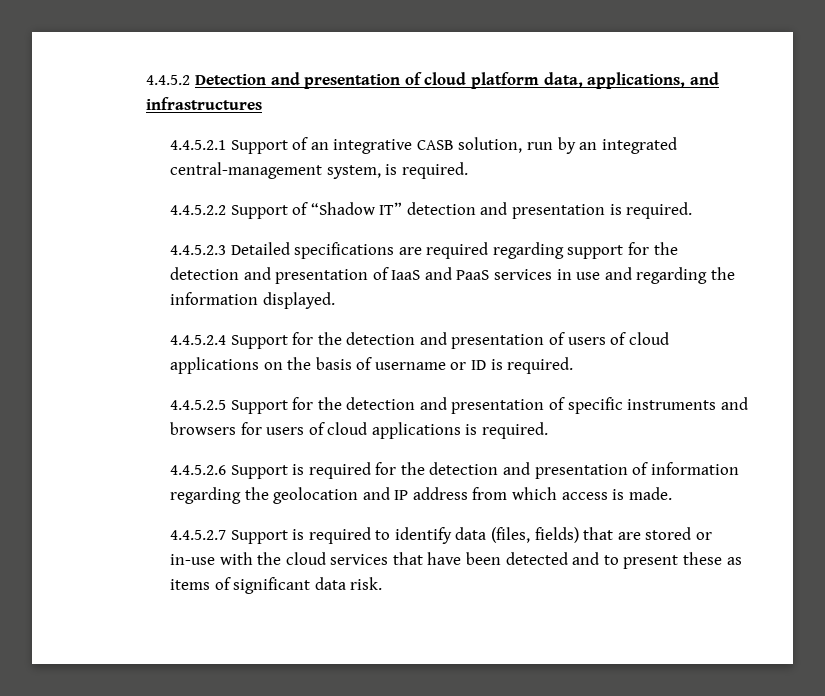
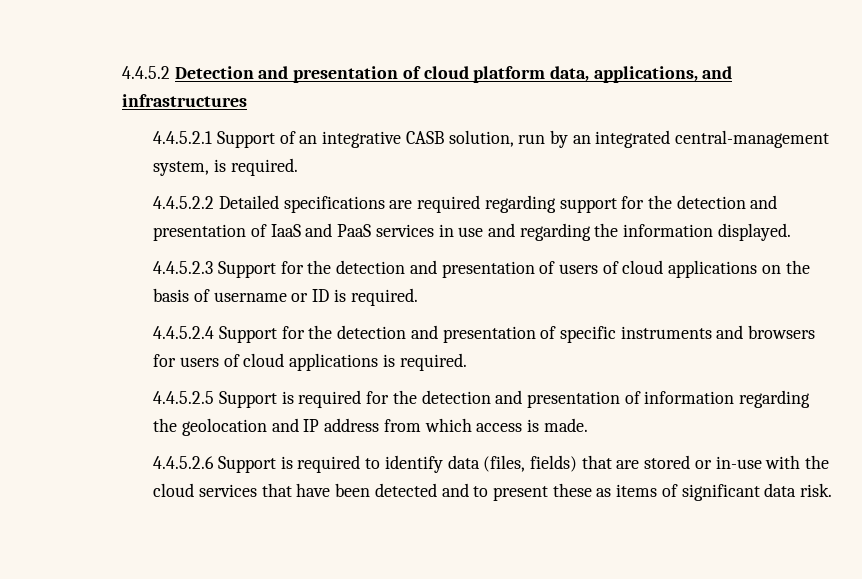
- 4.4.5.2.2 Support of “Shadow IT” detection and presentation is required.
- 4.4.5.2.3 Detailed specifications are required regarding support for the detection and presentation of IaaS and PaaS services in use and regarding the information displayed.
+ 4.4.5.2.2 Detailed specifications are required regarding support for the detection and presentation of IaaS and PaaS services in use and regarding the information displayed.
- 4.4.5.2.4 Support for the detection and presentation of users of cloud applications on the basis of username or ID is required.
+ 4.4.5.2.3 Support for the detection and presentation of users of cloud applications on the basis of username or ID is required.
- 4.4.5.2.5 Support for the detection and presentation of specific instruments and browsers for users of cloud applications is required.
+ 4.4.5.2.4 Support for the detection and presentation of specific instruments and browsers for users of cloud applications is required.
- 4.4.5.2.6 Support is required for the detection and presentation of information regarding the geolocation and IP address from which access is made.
+ 4.4.5.2.5 Support is required for the detection and presentation of information regarding the geolocation and IP address from which access is made.
- 4.4.5.2.7 Support is required to identify data (files, fields) that are stored or in-use with the cloud services that have been detected and to present these as items of significant data risk.
+ 4.4.5.2.6 Support is required to identify data (files, fields) that are stored or in-use with the cloud services that have been detected and to present these as items of significant data risk.

